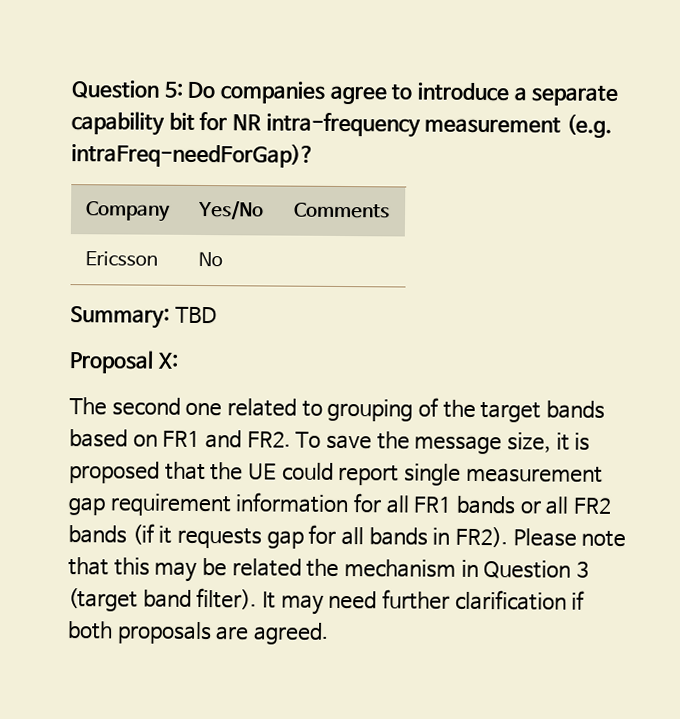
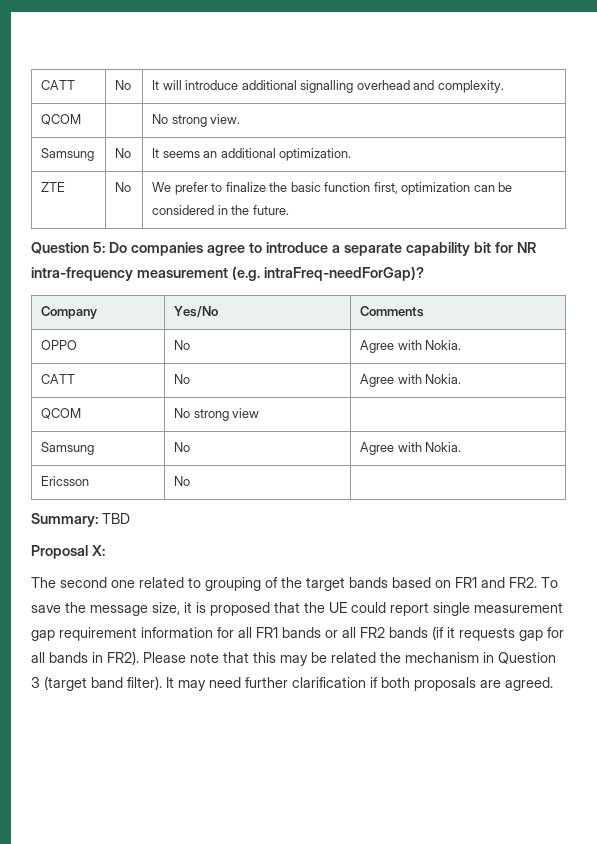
+ CATT | No | It will introduce additional signalling overhead and complexity.
+ QCOM | | No strong view.
+ Samsung | No | It seems an additional optimization.
+ ZTE | No | We prefer to finalize the basic function first, optimization can be considered in the future.
+ OPPO | No | Agree with Nokia.
+ CATT | No | Agree with Nokia.
+ QCOM | No strong view |
+ Samsung | No | Agree with Nokia.

